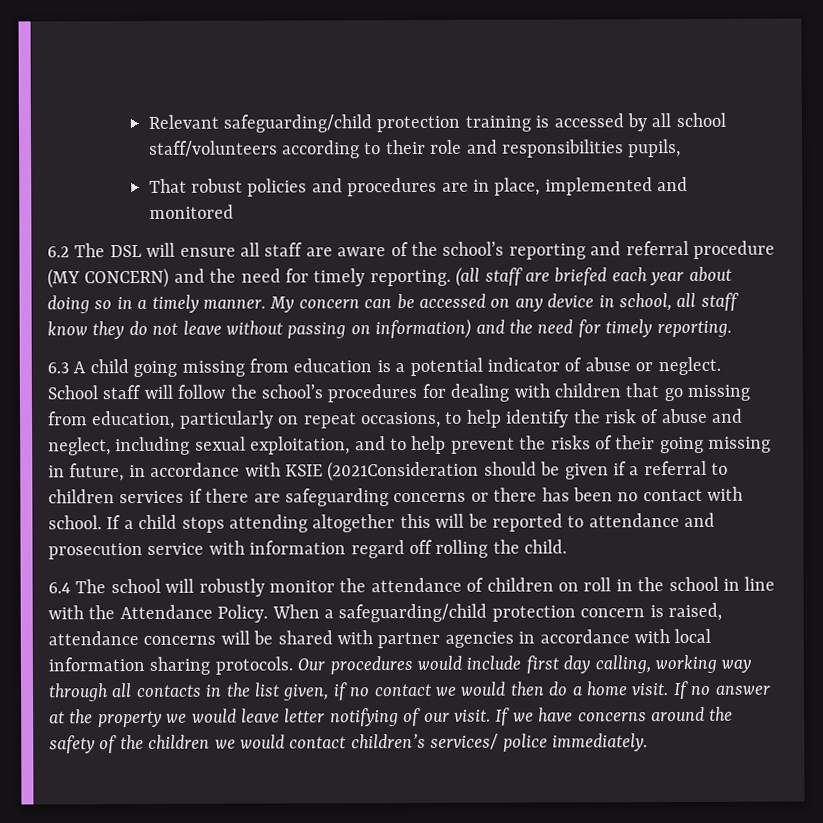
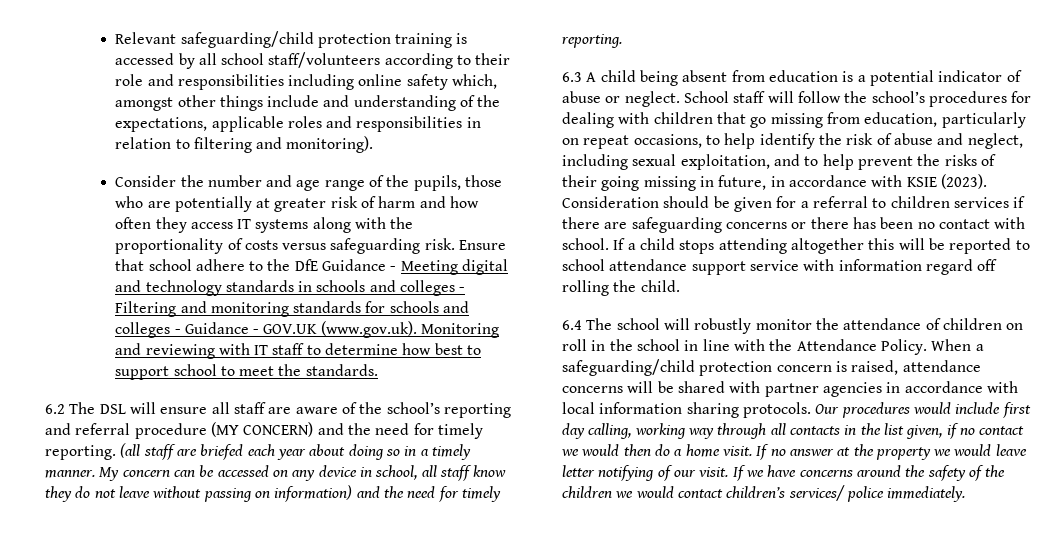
- Relevant safeguarding/child protection training is accessed by all school staff/volunteers according to their role and responsibilities pupils,
- That robust policies and procedures are in place, implemented and monitored
+ Relevant safeguarding/child protection training is accessed by all school staff/volunteers according to their role and responsibilities including online safety which, amongst other things include and understanding of the expectations, applicable roles and responsibilities in relation to filtering and monitoring).
+ Consider the number and age range of the pupils, those who are potentially at greater risk of harm and how often they access IT systems along with the proportionality of costs versus safeguarding risk. Ensure that school adhere to the DfE Guidance - Meeting digital and technology standards in schools and colleges - Filtering and monitoring standards for schools and colleges - Guidance - GOV.UK (www.gov.uk). Monitoring and reviewing with IT staff to determine how best to support school to meet the standards.
- 6.3 A child going missing from education is a potential indicator of abuse or neglect.
+ 6.3 A child being absent from education is a potential indicator of abuse or neglect.
- School staff will follow the school’s procedures for dealing with children that go missing from education, particularly on repeat occasions, to help identify the risk of abuse and neglect, including sexual exploitation, and to help prevent the risks of their going missing in future, in accordance with KSIE (2021Consideration should be given if a referral to children services if there are safeguarding concerns or there has been no contact with school.
+ School staff will follow the school’s procedures for dealing with children that go missing from education, particularly on repeat occasions, to help identify the risk of abuse and neglect, including sexual exploitation, and to help prevent the risks of their going missing in future, in accordance with KSIE (2023). Consideration should be given for a referral to children services if there are safeguarding concerns or there has been no contact with school.
- If a child stops attending altogether this will be reported to attendance and prosecution service with information regard off rolling the child.
+ If a child stops attending altogether this will be reported to school attendance support service with information regard off rolling the child.

